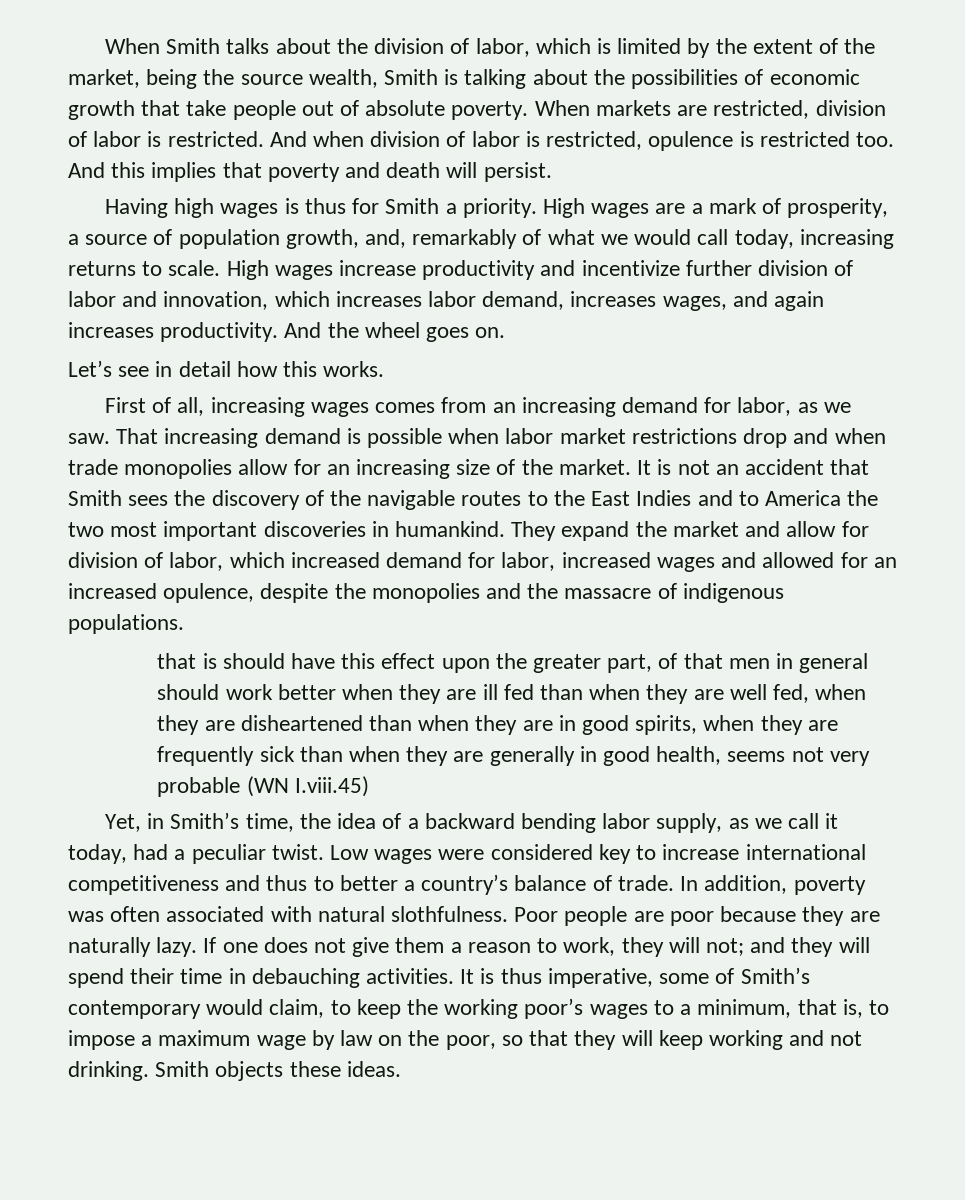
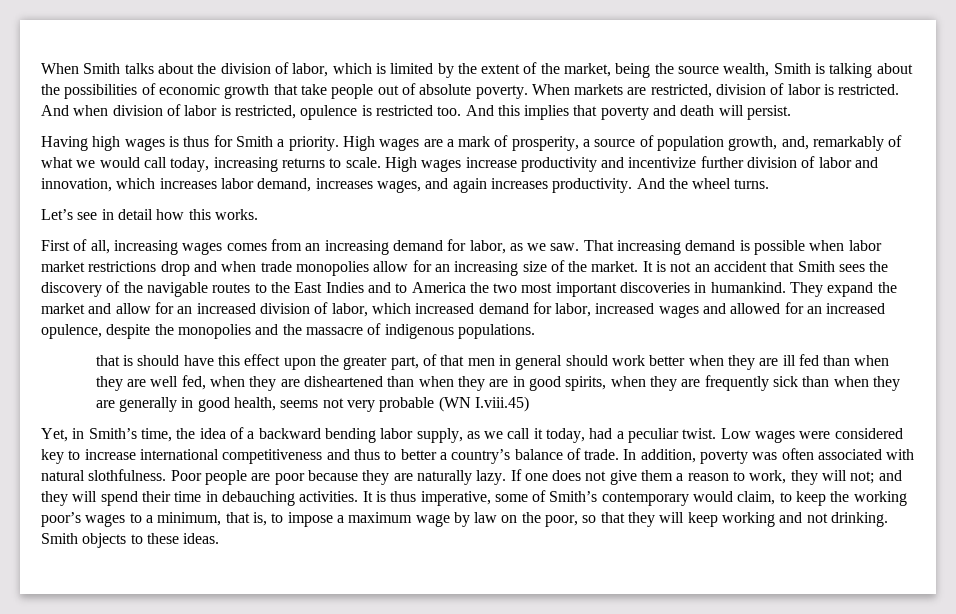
- And the wheel goes on.
+ And the wheel turns.
- They expand the market and allow for division of labor, which increased demand for labor, increased wages and allowed for an increased opulence, despite the monopolies and the massacre of indigenous populations.
+ They expand the market and allow for an increased division of labor, which increased demand for labor, increased wages and allowed for an increased opulence, despite the monopolies and the massacre of indigenous populations.
- Smith objects these ideas.
+ Smith objects to these ideas.

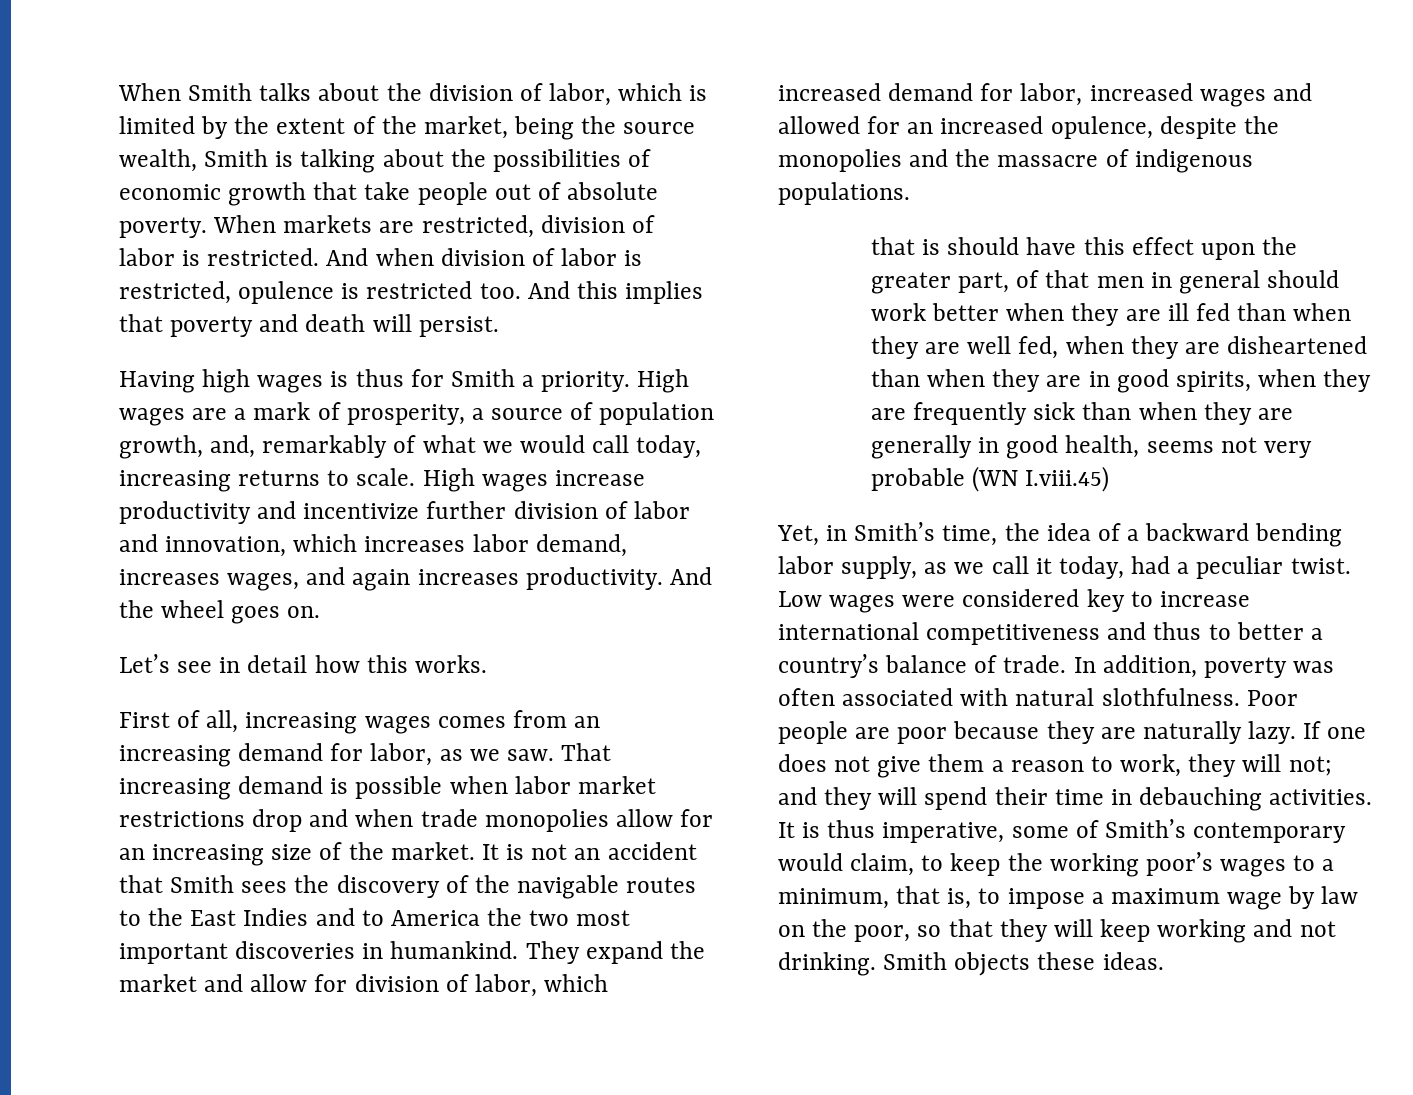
- And the wheel turns.
+ And the wheel goes on.
- They expand the market and allow for an increased division of labor, which increased demand for labor, increased wages and allowed for an increased opulence, despite the monopolies and the massacre of indigenous populations.
+ They expand the market and allow for division of labor, which increased demand for labor, increased wages and allowed for an increased opulence, despite the monopolies and the massacre of indigenous populations.
- Smith objects to these ideas.
+ Smith objects these ideas.

